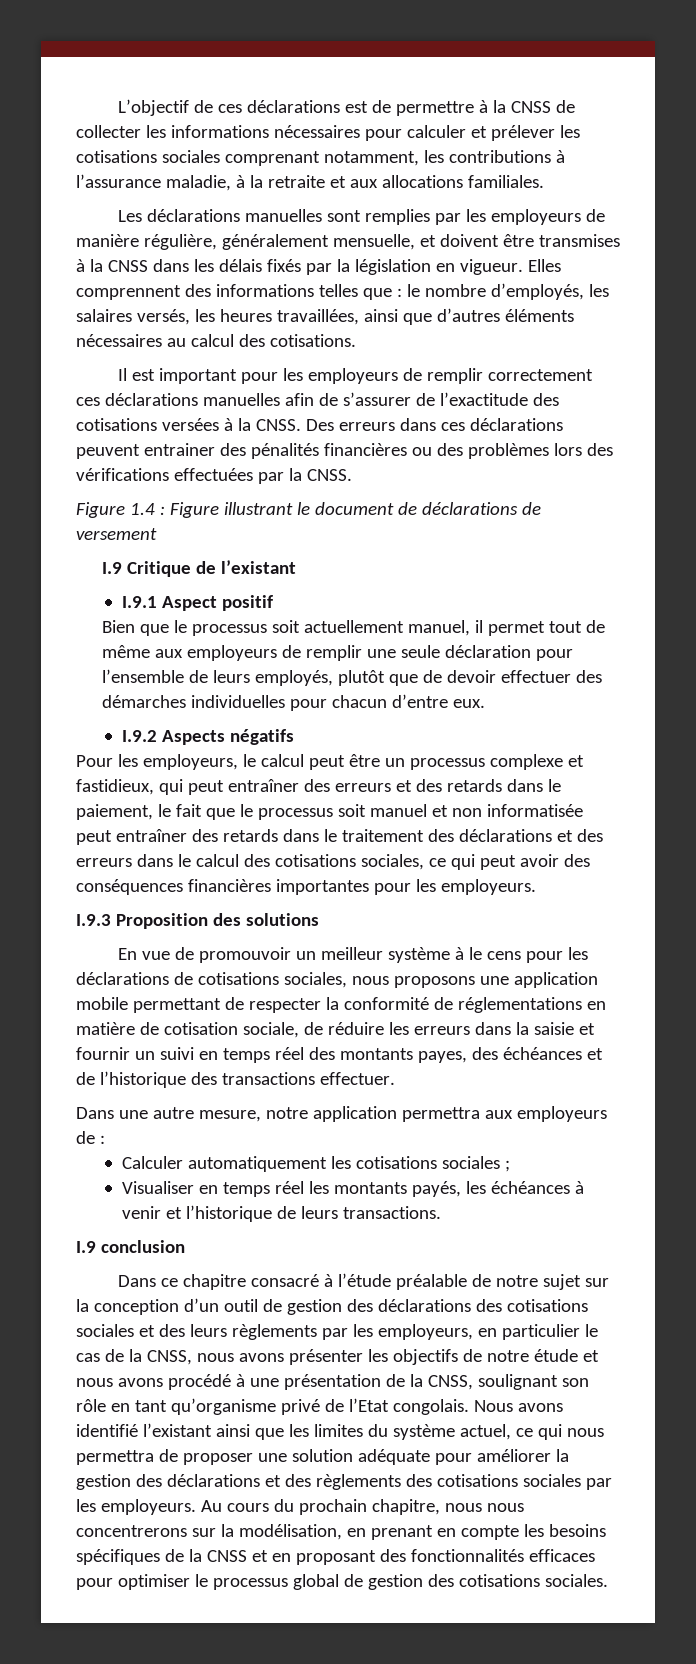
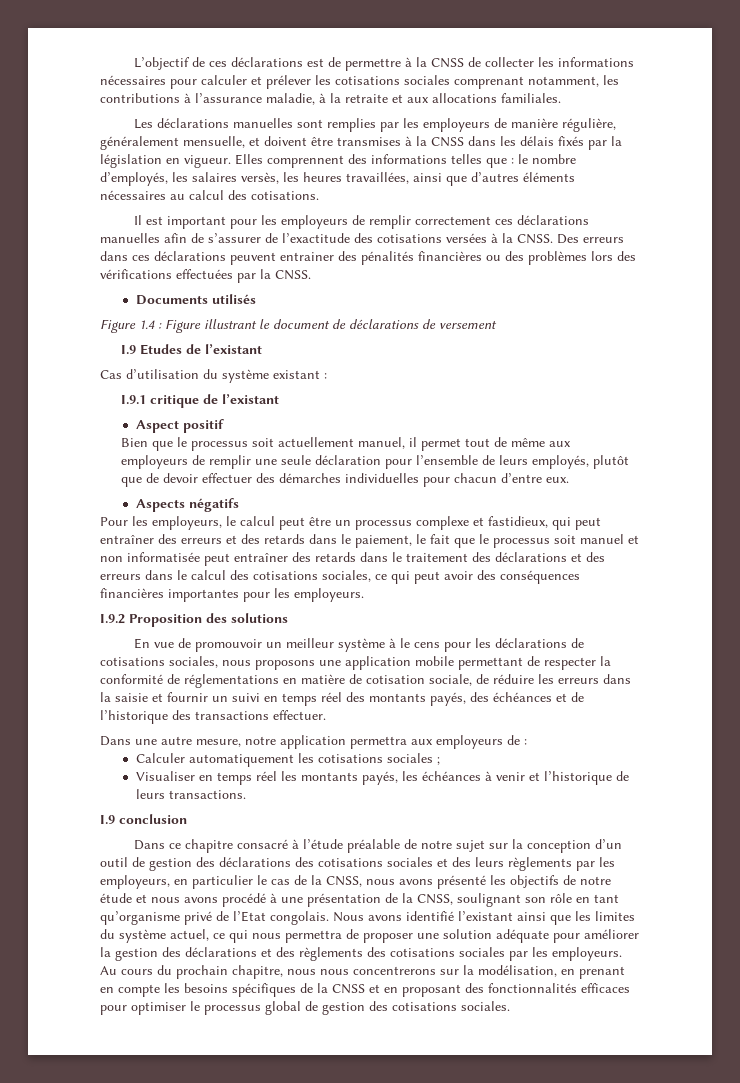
- Elles comprennent des informations telles que : le nombre d’employés, les salaires versés, les heures travaillées, ainsi que d’autres éléments nécessaires au calcul des cotisations.
+ Elles comprennent des informations telles que : le nombre d’employés, les salaires versès, les heures travaillées, ainsi que d’autres éléments nécessaires au calcul des cotisations.
+ Documents utilisés
- I.9 Critique de l’existant
- I.9.1 Aspect positif
+ I.9 Etudes de l’existant
+ Cas d’utilisation du système existant :
+ I.9.1 critique de l’existant
+ Aspect positif
- I.9.2 Aspects négatifs
+ Aspects négatifs
- I.9.3 Proposition des solutions
+ I.9.2 Proposition des solutions
- En vue de promouvoir un meilleur système à le cens pour les déclarations de cotisations sociales, nous proposons une application mobile permettant de respecter la conformité de réglementations en matière de cotisation sociale, de réduire les erreurs dans la saisie et fournir un suivi en temps réel des montants payes, des échéances et de l’historique des transactions effectuer.
+ En vue de promouvoir un meilleur système à le cens pour les déclarations de cotisations sociales, nous proposons une application mobile permettant de respecter la conformité de réglementations en matière de cotisation sociale, de réduire les erreurs dans la saisie et fournir un suivi en temps réel des montants payés, des échéances et de l’historique des transactions effectuer.
- Dans ce chapitre consacré à l’étude préalable de notre sujet sur la conception d’un outil de gestion des déclarations des cotisations sociales et des leurs règlements par les employeurs, en particulier le cas de la CNSS, nous avons présenter les objectifs de notre étude et nous avons procédé à une présentation de la CNSS, soulignant son rôle en tant qu’organisme privé de l’Etat congolais.
+ Dans ce chapitre consacré à l’étude préalable de notre sujet sur la conception d’un outil de gestion des déclarations des cotisations sociales et des leurs règlements par les employeurs, en particulier le cas de la CNSS, nous avons présenté les objectifs de notre étude et nous avons procédé à une présentation de la CNSS, soulignant son rôle en tant qu’organisme privé de l’Etat congolais.

